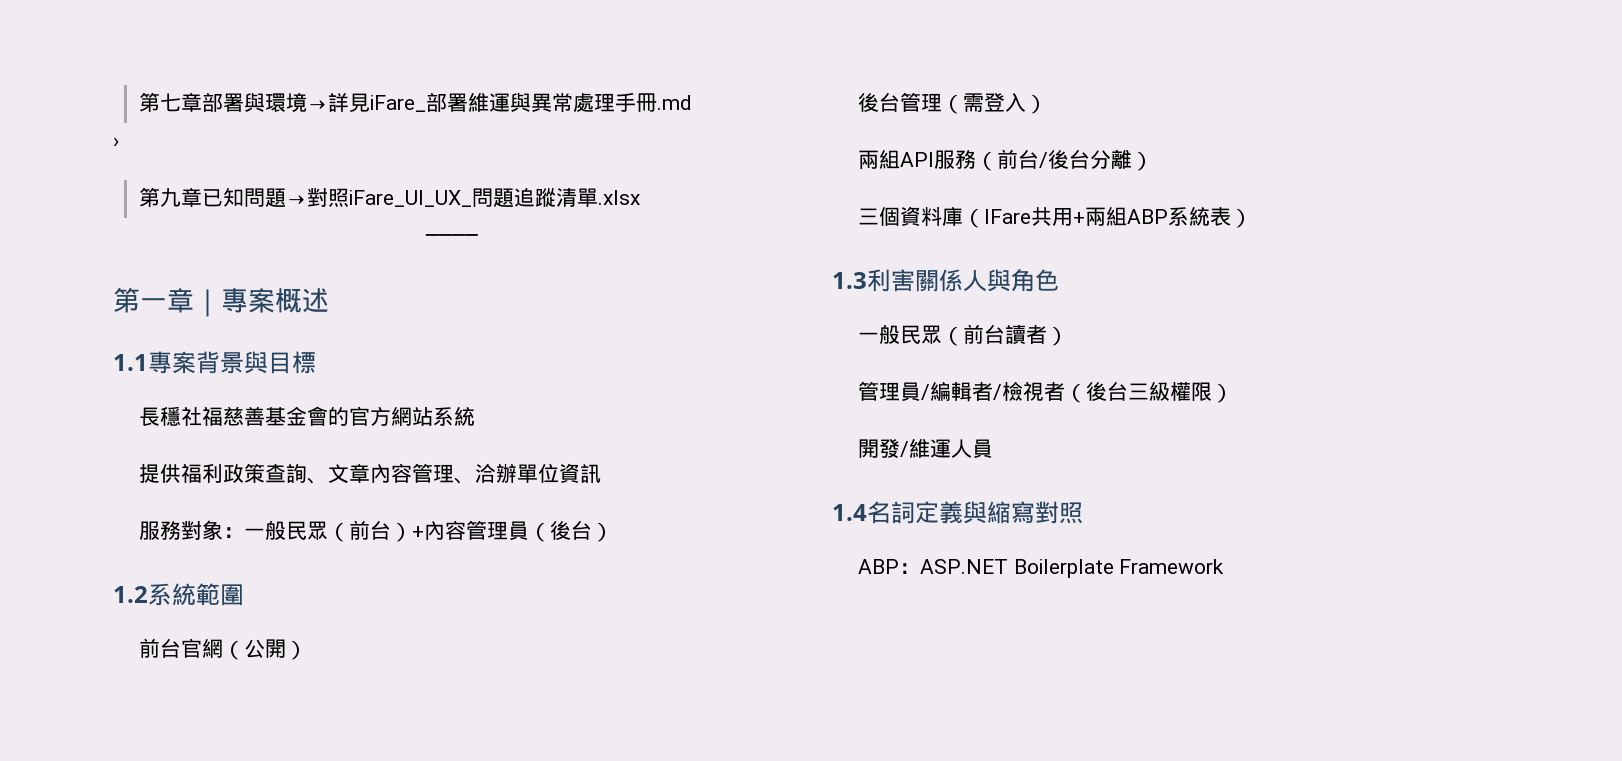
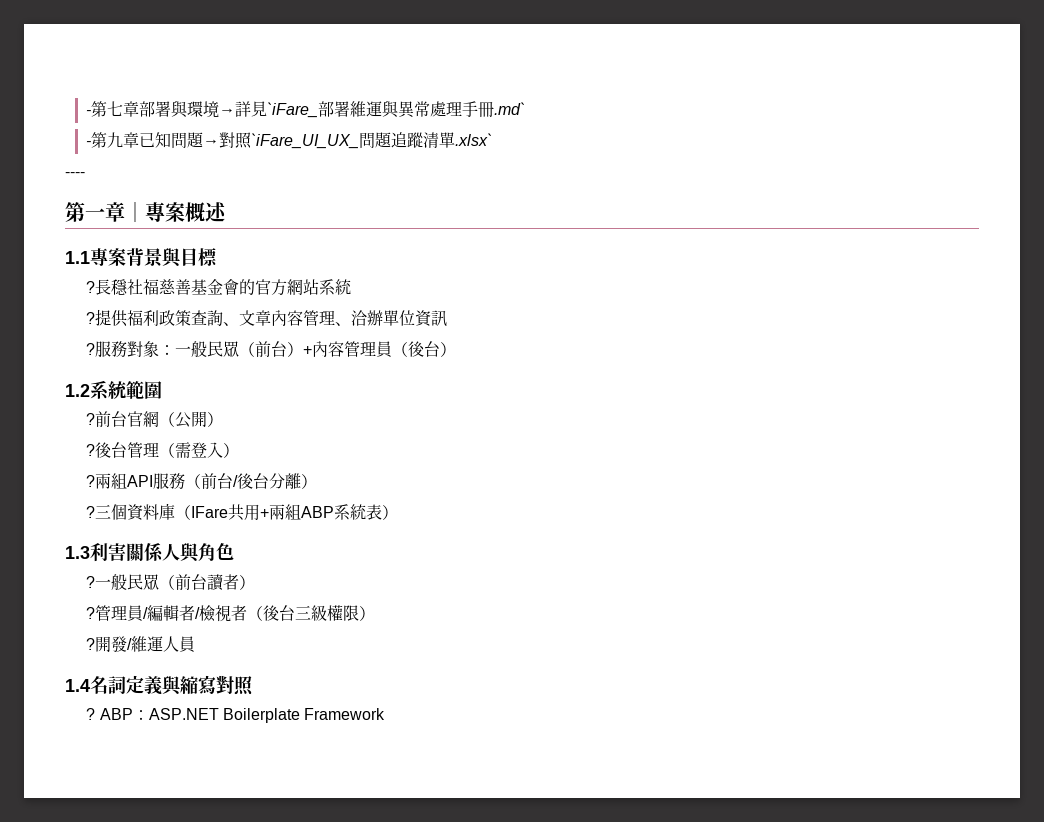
- 第七章部署與環境→詳見iFare_部署維運與異常處理手冊.md
- ›
- 第九章已知問題→對照iFare_UI_UX_問題追蹤清單.xlsx
- ────
+ -第七章部署與環境→詳見`iFare_部署維運與異常處理手冊.md`
+ -第九章已知問題→對照`iFare_UI_UX_問題追蹤清單.xlsx`
+ ----
  1.1專案背景與目標
- 長穩社福慈善基金會的官方網站系統
- 提供福利政策查詢、文章內容管理、洽辦單位資訊
- 服務對象：一般民眾（前台）+內容管理員（後台）
+ ?長穩社福慈善基金會的官方網站系統
+ ?提供福利政策查詢、文章內容管理、洽辦單位資訊
+ ?服務對象：一般民眾（前台）+內容管理員（後台）
  1.2系統範圍
- 前台官網（公開）
- 後台管理（需登入）
- 兩組API服務（前台/後台分離）
- 三個資料庫（IFare共用+兩組ABP系統表）
+ ?前台官網（公開）
+ ?後台管理（需登入）
+ ?兩組API服務（前台/後台分離）
+ ?三個資料庫（IFare共用+兩組ABP系統表）
  1.3利害關係人與角色
- 一般民眾（前台讀者）
- 管理員/編輯者/檢視者（後台三級權限）
- 開發/維運人員
+ ?一般民眾（前台讀者）
+ ?管理員/編輯者/檢視者（後台三級權限）
+ ?開發/維運人員
  1.4名詞定義與縮寫對照
- ABP：ASP.NET Boilerplate Framework
+ ? ABP：ASP.NET Boilerplate Framework

